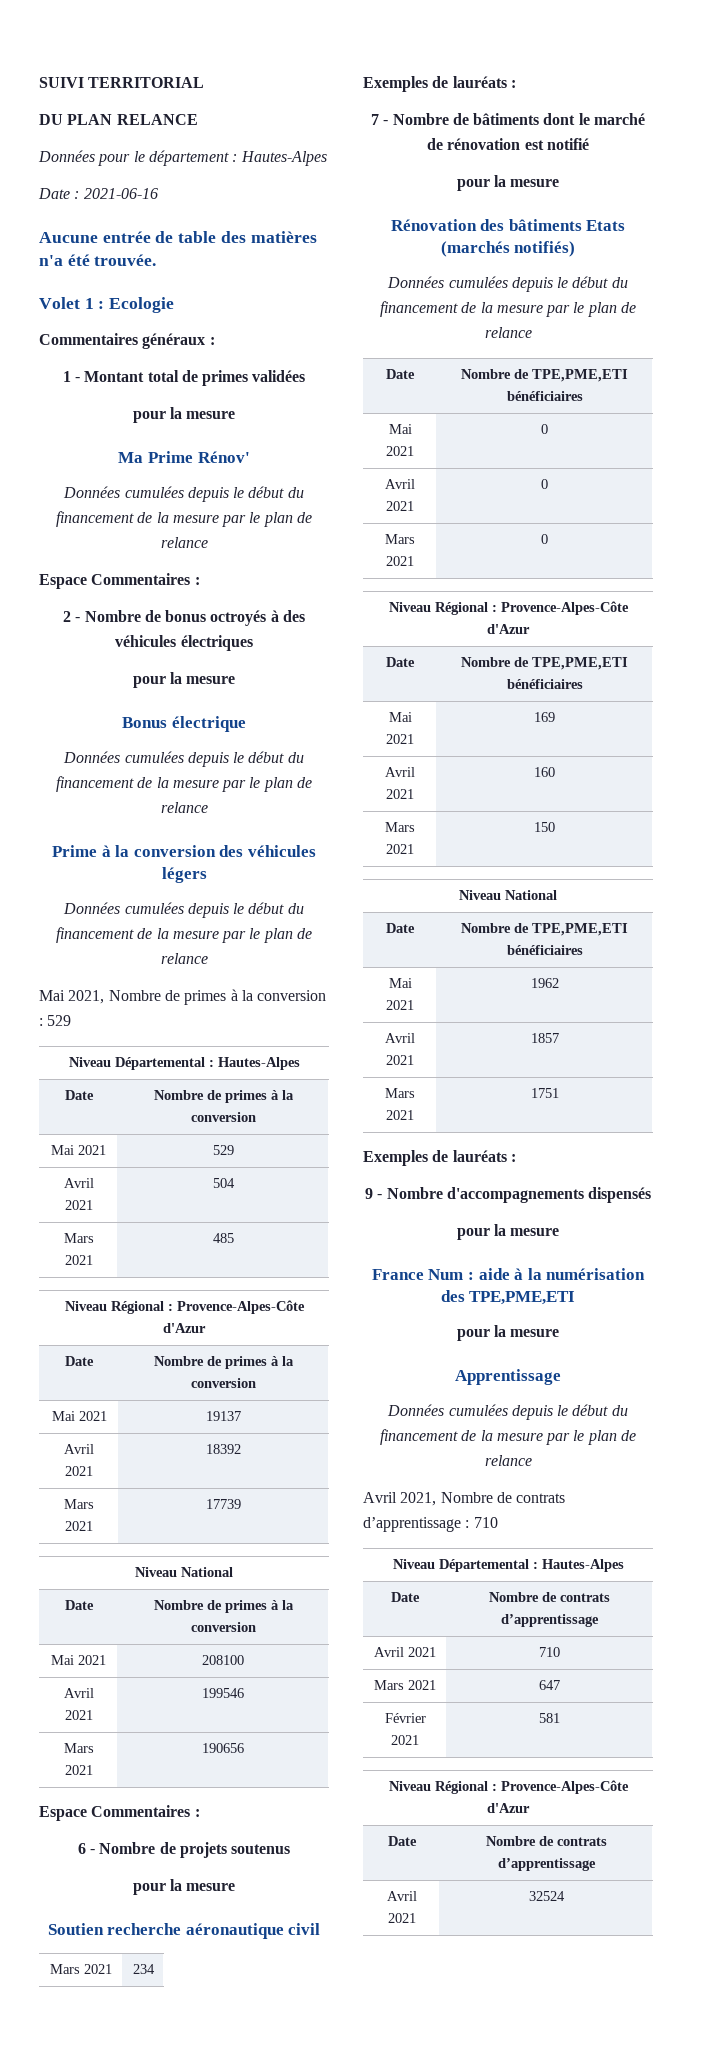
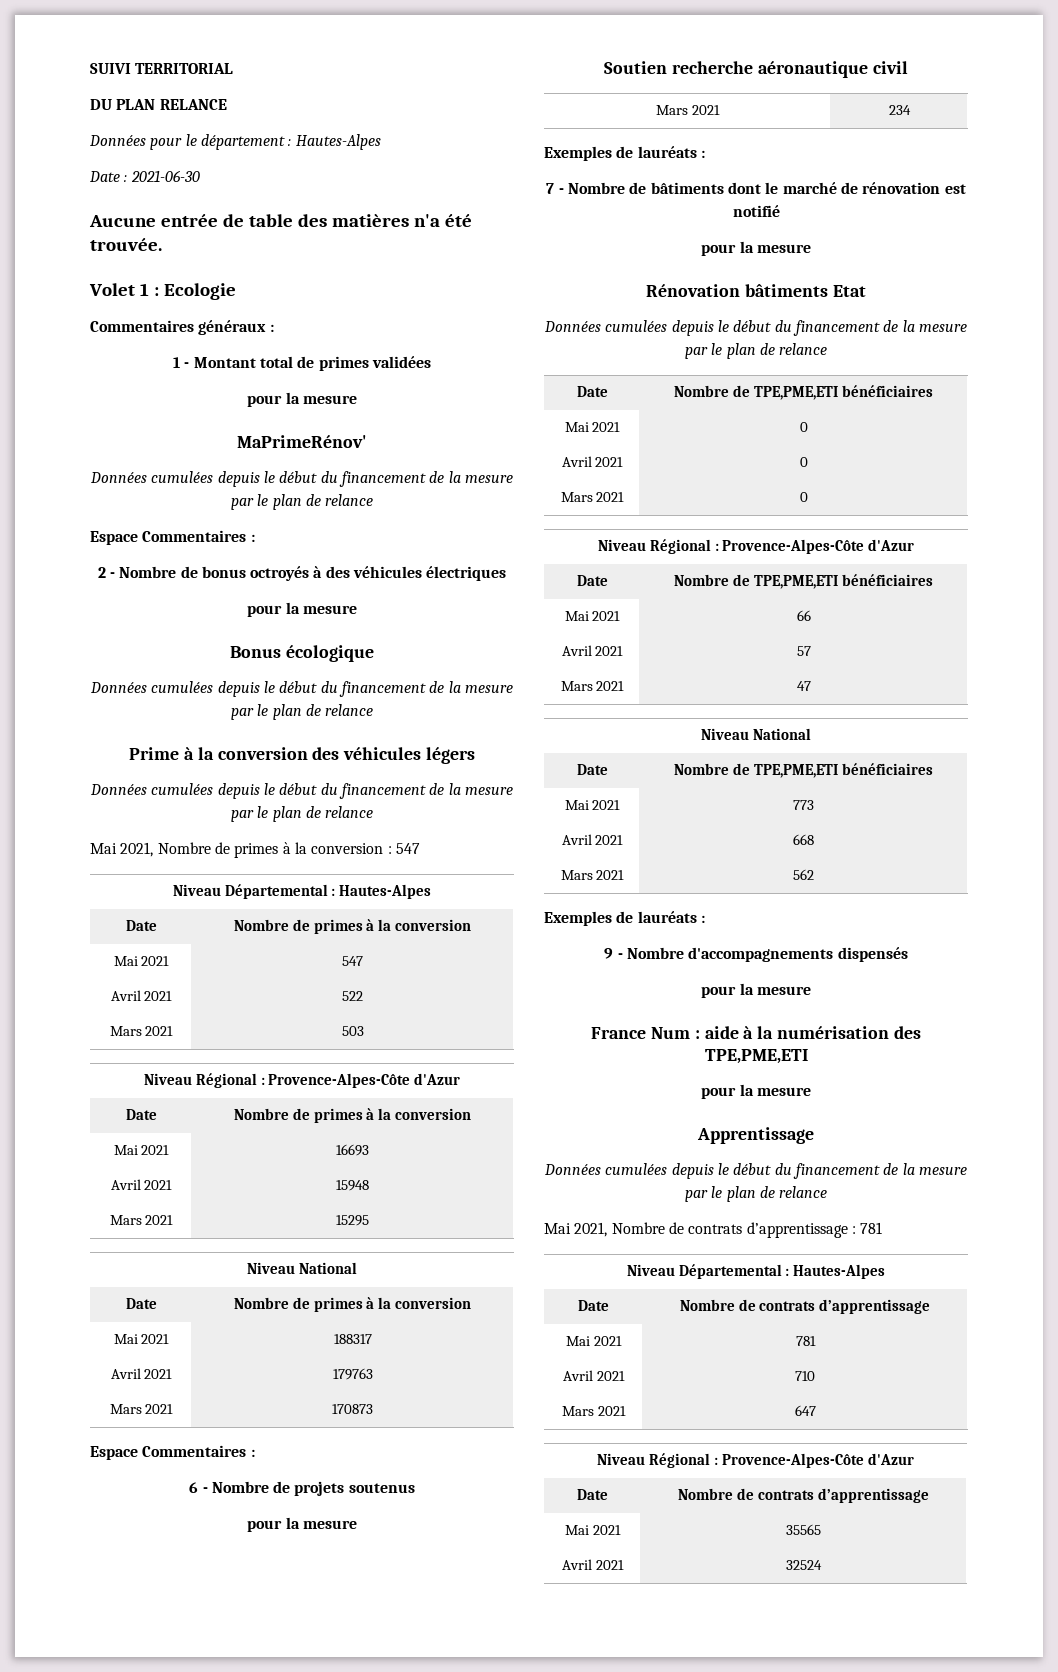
- Date : 2021-06-16
+ Date : 2021-06-30
- Ma Prime Rénov'
+ MaPrimeRénov'
- Bonus électrique
+ Bonus écologique
- Mai 2021, Nombre de primes à la conversion : 529
+ Mai 2021, Nombre de primes à la conversion : 547
- Mai 2021 | 529
- Avril 2021 | 504
- Mars 2021 | 485
+ Mai 2021 | 547
+ Avril 2021 | 522
+ Mars 2021 | 503
- Mai 2021 | 19137
- Avril 2021 | 18392
- Mars 2021 | 17739
+ Mai 2021 | 16693
+ Avril 2021 | 15948
+ Mars 2021 | 15295
- Mai 2021 | 208100
- Avril 2021 | 199546
- Mars 2021 | 190656
+ Mai 2021 | 188317
+ Avril 2021 | 179763
+ Mars 2021 | 170873
- Rénovation des bâtiments Etats (marchés notifiés)
+ Rénovation bâtiments Etat
- Mai 2021 | 169
- Avril 2021 | 160
- Mars 2021 | 150
+ Mai 2021 | 66
+ Avril 2021 | 57
+ Mars 2021 | 47
- Mai 2021 | 1962
- Avril 2021 | 1857
- Mars 2021 | 1751
+ Mai 2021 | 773
+ Avril 2021 | 668
+ Mars 2021 | 562
- Avril 2021, Nombre de contrats d’apprentissage : 710
+ Mai 2021, Nombre de contrats d’apprentissage : 781
+ Mai 2021 | 781
- Février 2021 | 581
+ Mai 2021 | 35565

